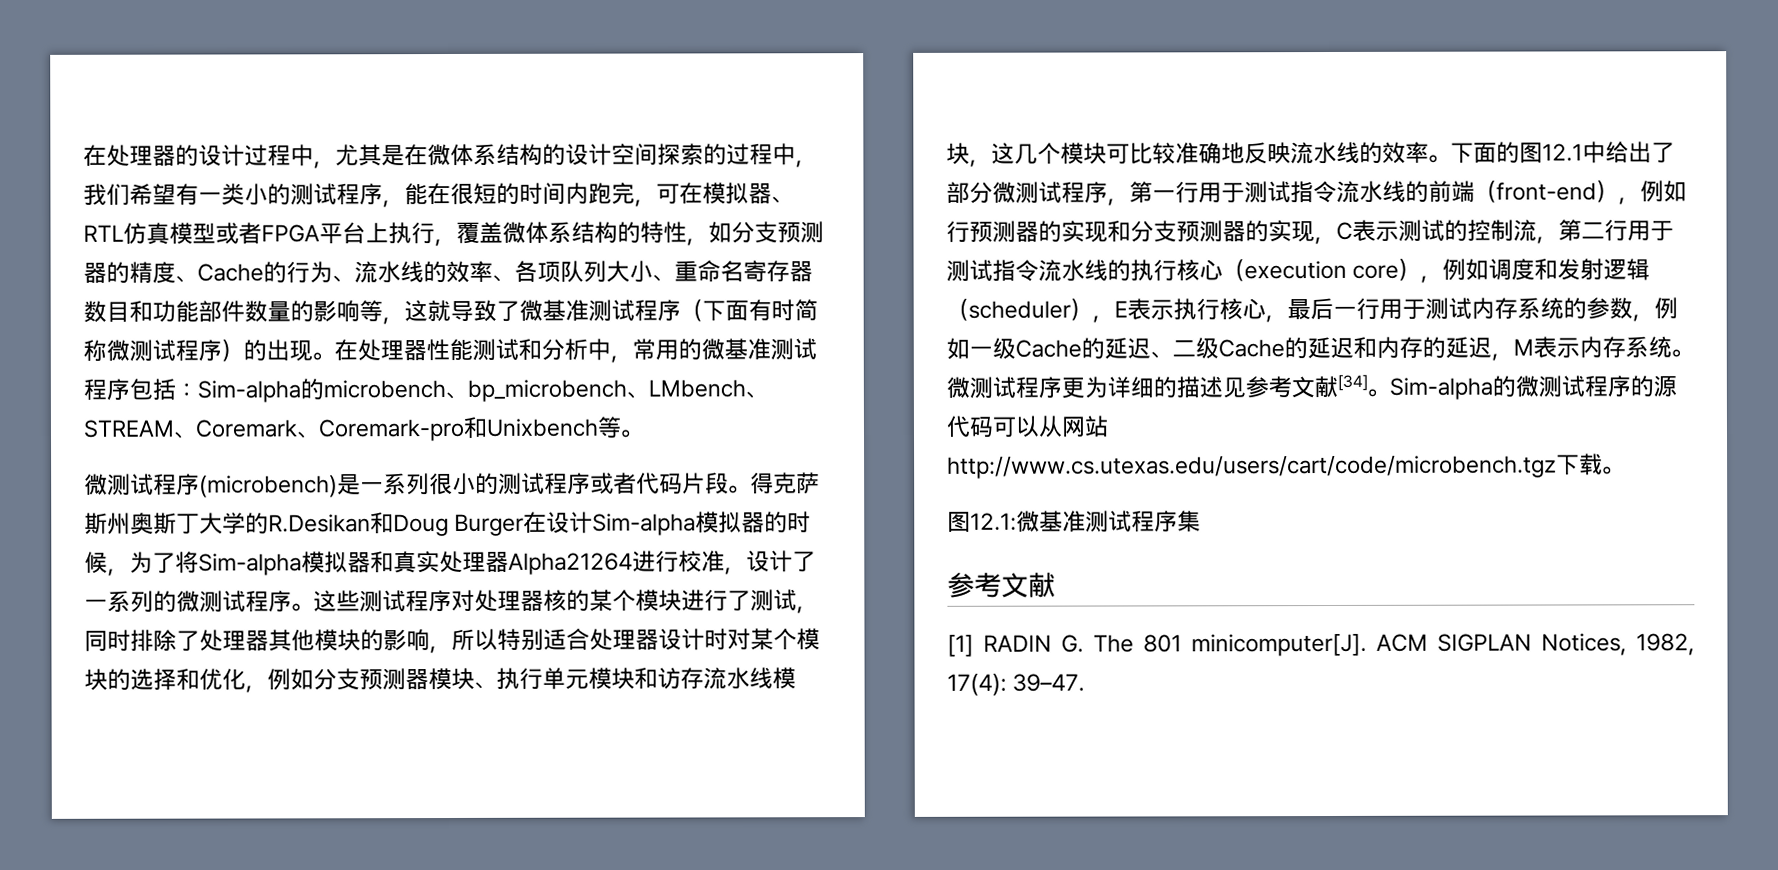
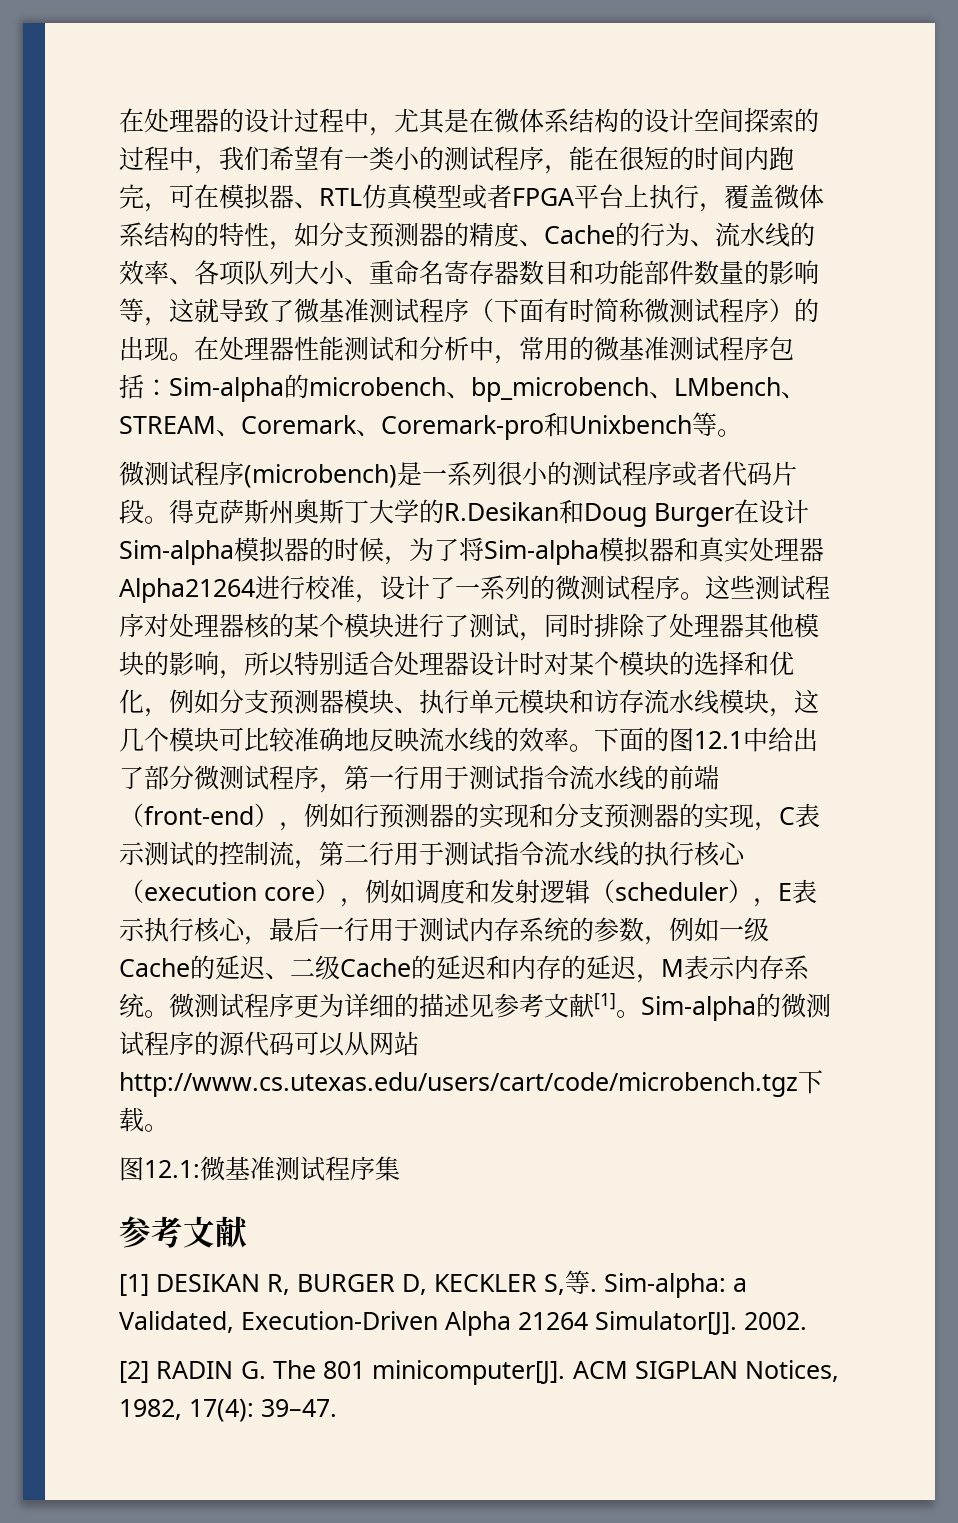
- 微测试程序更为详细的描述见参考文献[34]。
+ 微测试程序更为详细的描述见参考文献[1]。
- [1] RADIN G. The 801 minicomputer[J].
+ [1] DESIKAN R, BURGER D, KECKLER S,等. Sim-alpha: a Validated, Execution-Driven Alpha 21264 Simulator[J]. 2002.
+ [2] RADIN G. The 801 minicomputer[J].

